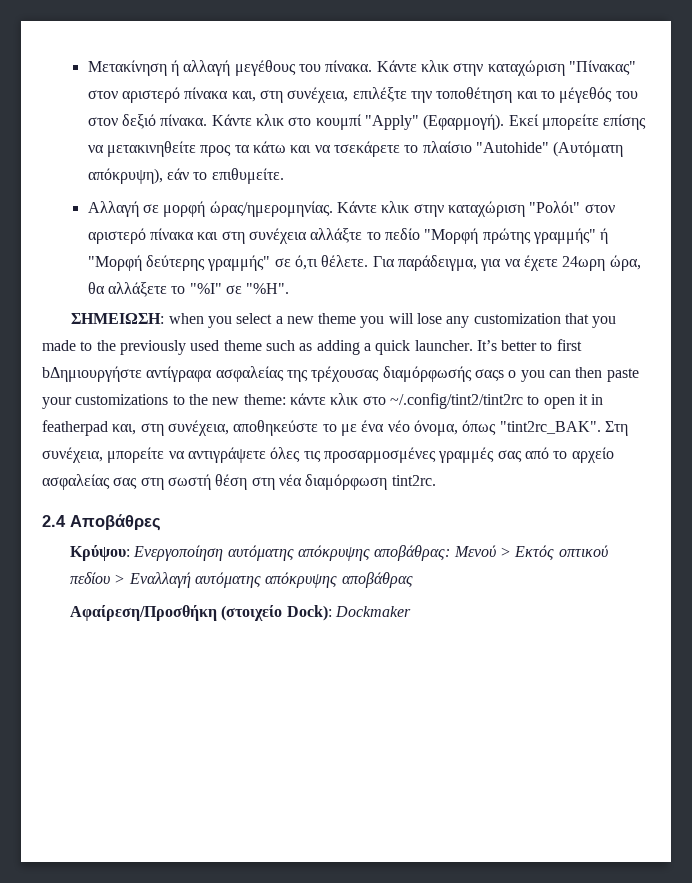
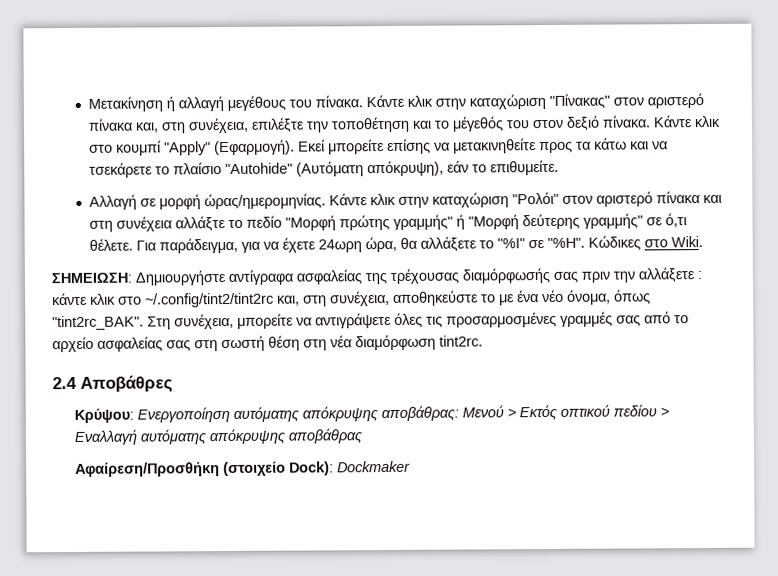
- Για παράδειγμα, για να έχετε 24ωρη ώρα, θα αλλάξετε το "%I" σε "%H".
- ΣΗΜΕΙΩΣΗ: when you select a new theme you will lose any customization that you made to the previously used theme such as adding a quick launcher. It’s better to first bΔημιουργήστε αντίγραφα ασφαλείας της τρέχουσας διαμόρφωσής σαςs o you can then paste your customizations to the new theme: κάντε κλικ στο ~/.config/tint2/tint2rc to open it in featherpad και, στη συνέχεια, αποθηκεύστε το με ένα νέο όνομα, όπως "tint2rc_BAK".
+ Για παράδειγμα, για να έχετε 24ωρη ώρα, θα αλλάξετε το "%I" σε "%H". Κώδικες στο Wiki.
+ ΣΗΜΕΙΩΣΗ: Δημιουργήστε αντίγραφα ασφαλείας της τρέχουσας διαμόρφωσής σας πριν την αλλάξετε : κάντε κλικ στο ~/.config/tint2/tint2rc και, στη συνέχεια, αποθηκεύστε το με ένα νέο όνομα, όπως "tint2rc_BAK".

